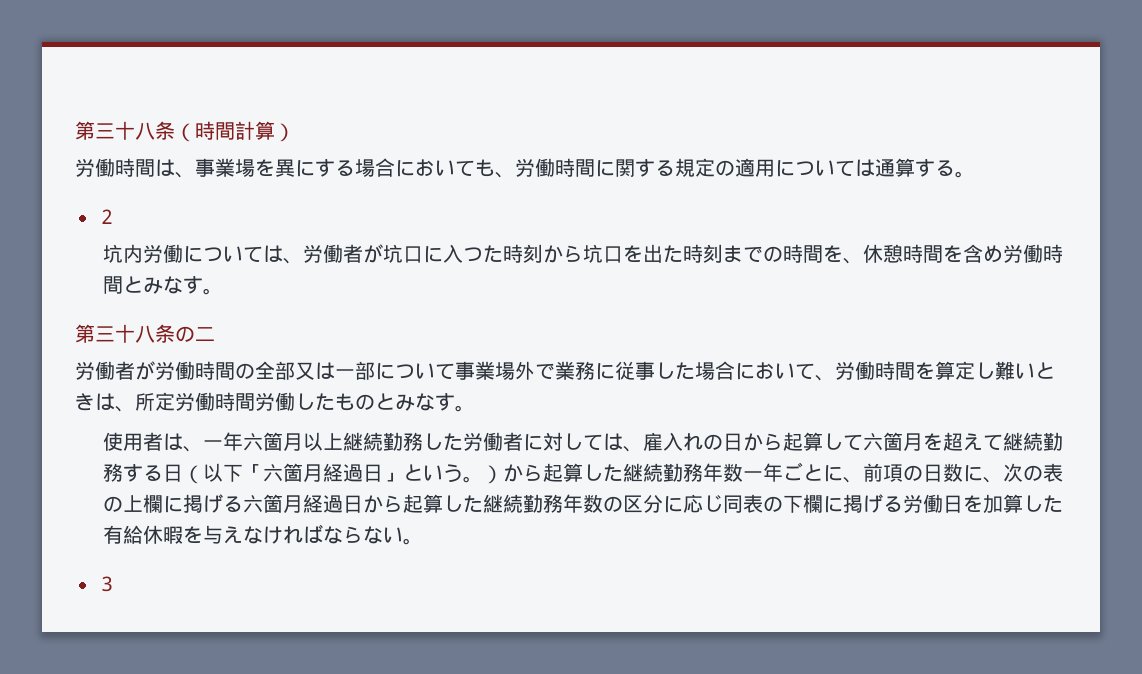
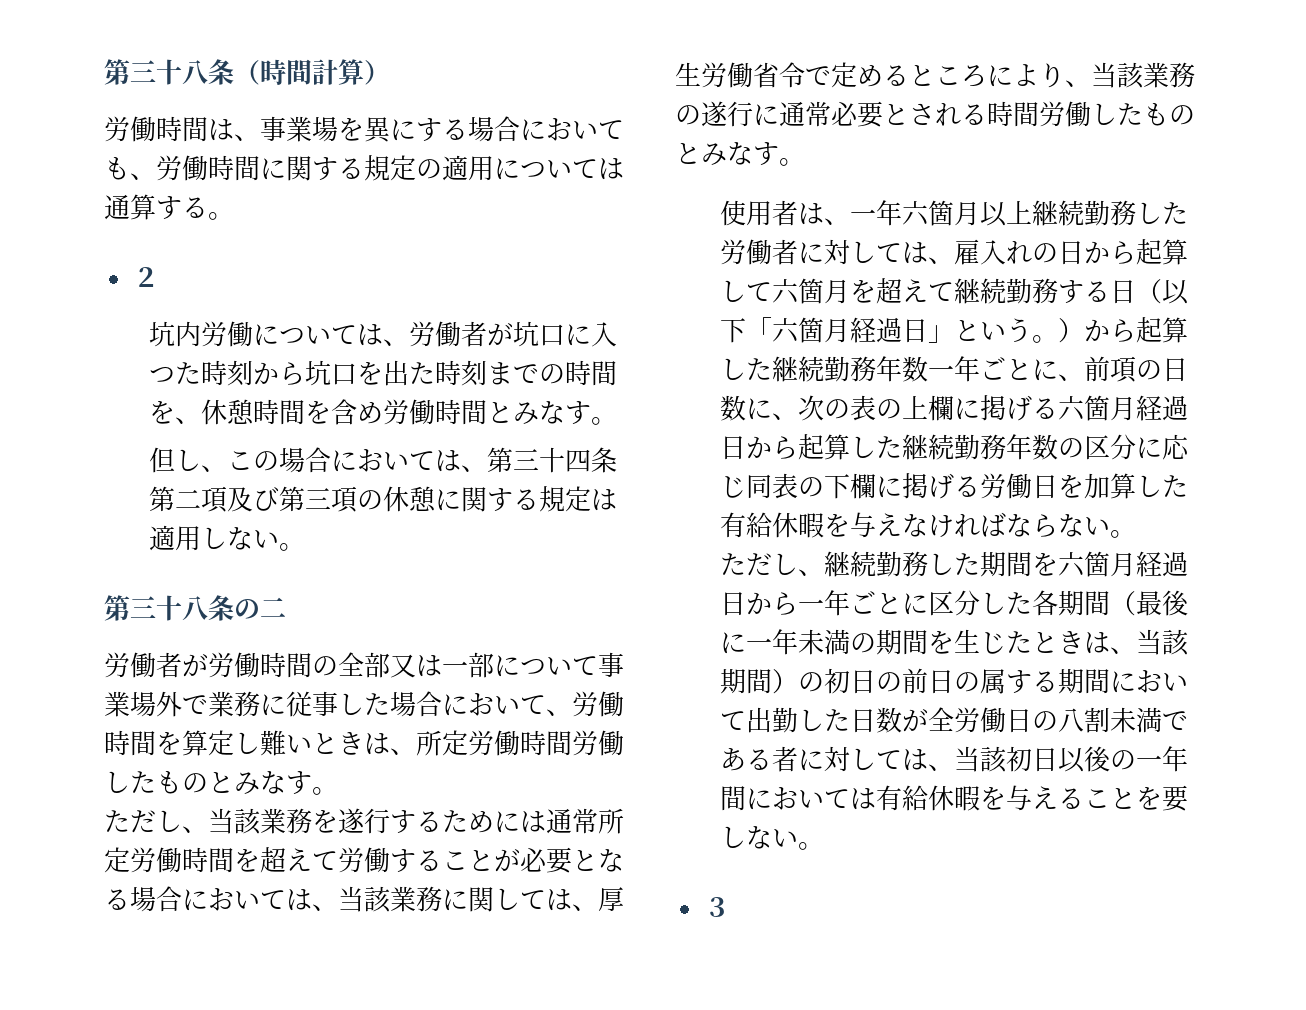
+ 但し、この場合においては、第三十四条第二項及び第三項の休憩に関する規定は適用しない。
+ ただし、当該業務を遂行するためには通常所定労働時間を超えて労働することが必要となる場合においては、当該業務に関しては、厚生労働省令で定めるところにより、当該業務の遂行に通常必要とされる時間労働したものとみなす。
+ ただし、継続勤務した期間を六箇月経過日から一年ごとに区分した各期間（最後に一年未満の期間を生じたときは、当該期間）の初日の前日の属する期間において出勤した日数が全労働日の八割未満である者に対しては、当該初日以後の一年間においては有給休暇を与えることを要しない。

